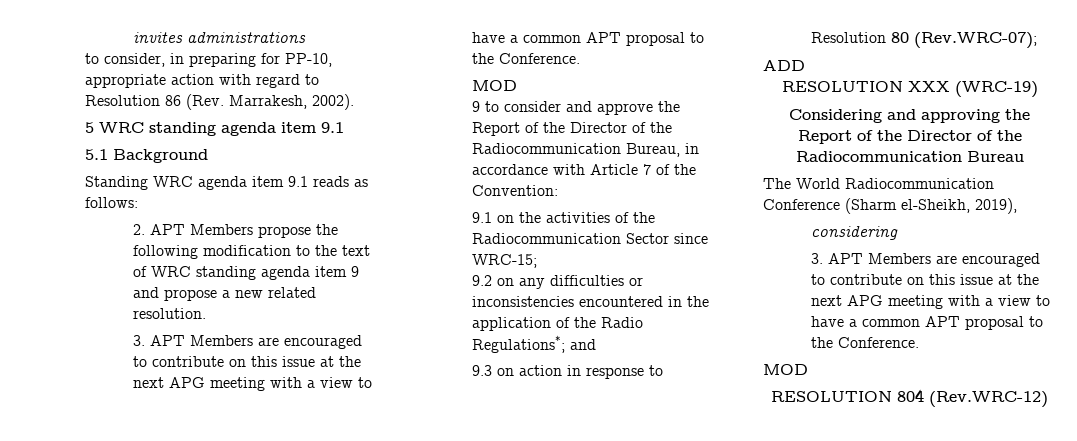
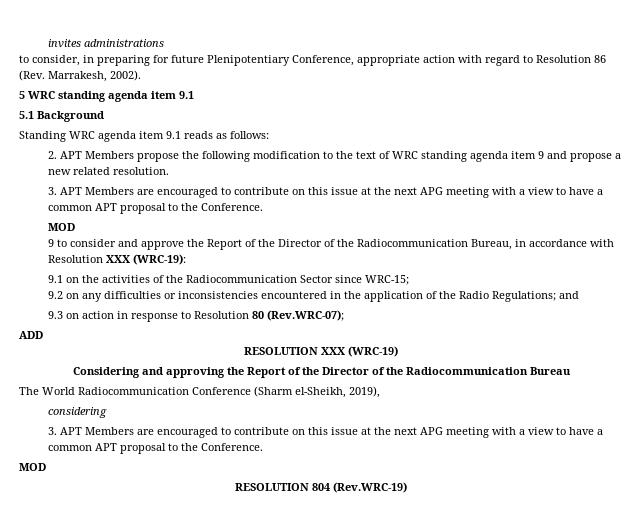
- to consider, in preparing for PP-10, appropriate action with regard to Resolution 86 (Rev. Marrakesh, 2002).
+ to consider, in preparing for future Plenipotentiary Conference, appropriate action with regard to Resolution 86 (Rev. Marrakesh, 2002).
- 9 to consider and approve the Report of the Director of the Radiocommunication Bureau, in accordance with Article 7 of the Convention:
+ 9 to consider and approve the Report of the Director of the Radiocommunication Bureau, in accordance with Resolution XXX (WRC-19):
- 9.2 on any difficulties or inconsistencies encountered in the application of the Radio Regulations*; and
+ 9.2 on any difficulties or inconsistencies encountered in the application of the Radio Regulations; and
- RESOLUTION 804 (Rev.WRC-12)
+ RESOLUTION 804 (Rev.WRC-19)

